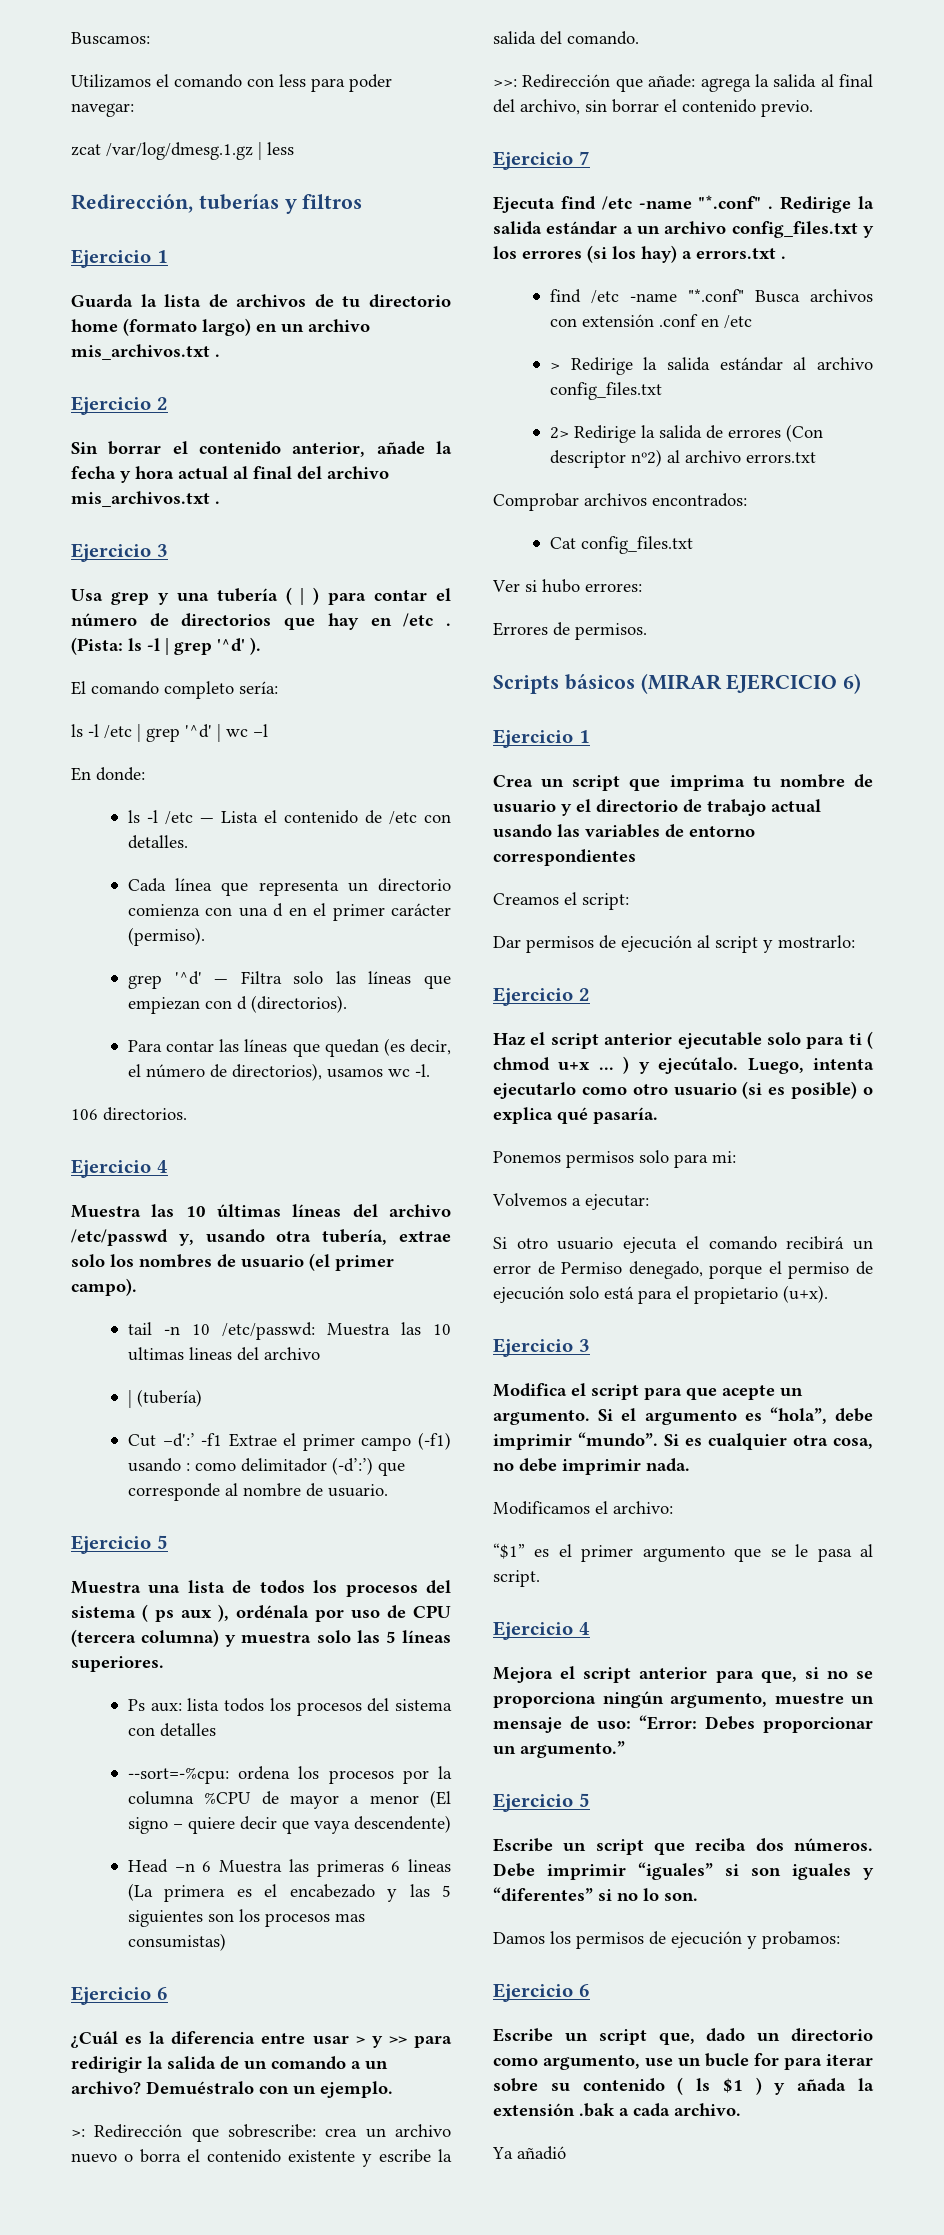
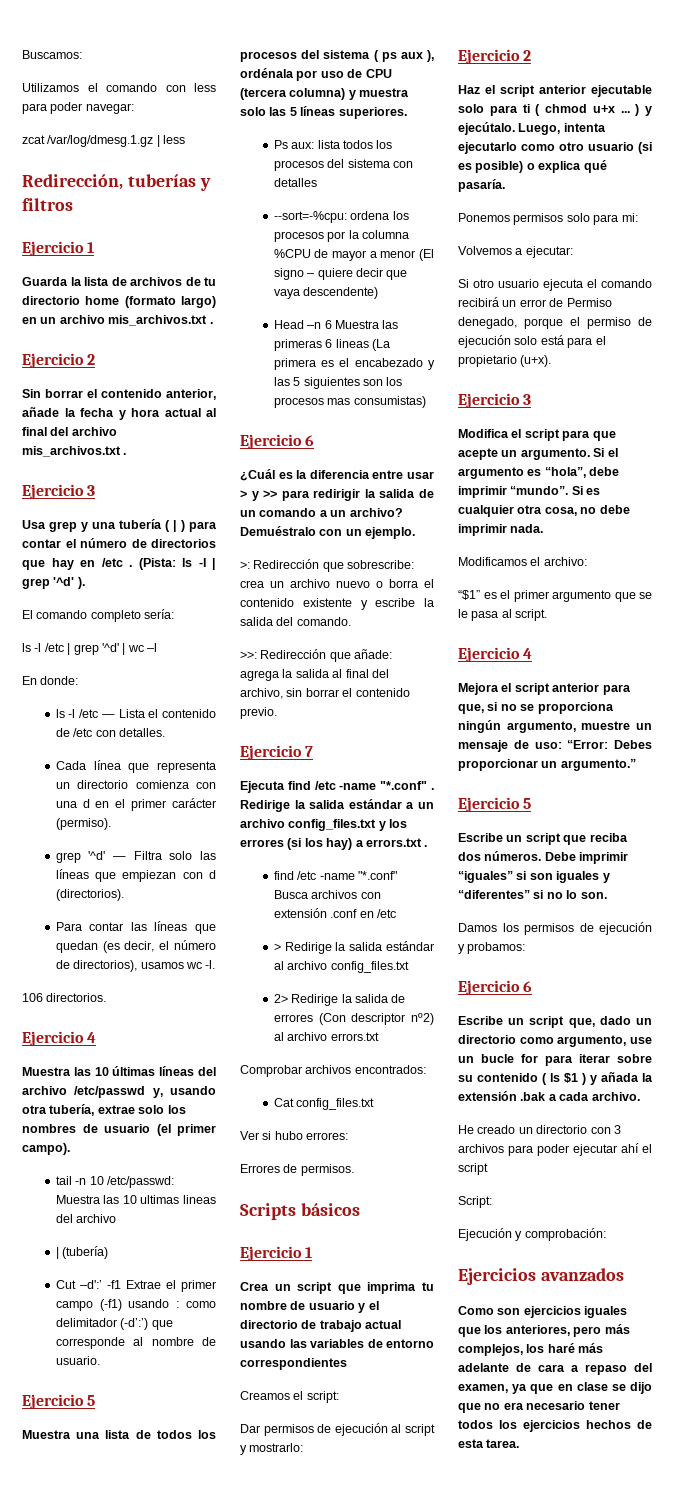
- Scripts básicos (MIRAR EJERCICIO 6)
+ Scripts básicos
- Ya añadió
+ He creado un directorio con 3 archivos para poder ejecutar ahí el script
+ Script:
+ Ejecución y comprobación:
+ Ejercicios avanzados
+ Como son ejercicios iguales que los anteriores, pero más complejos, los haré más adelante de cara a repaso del examen, ya que en clase se dijo que no era necesario tener todos los ejercicios hechos de esta tarea.

